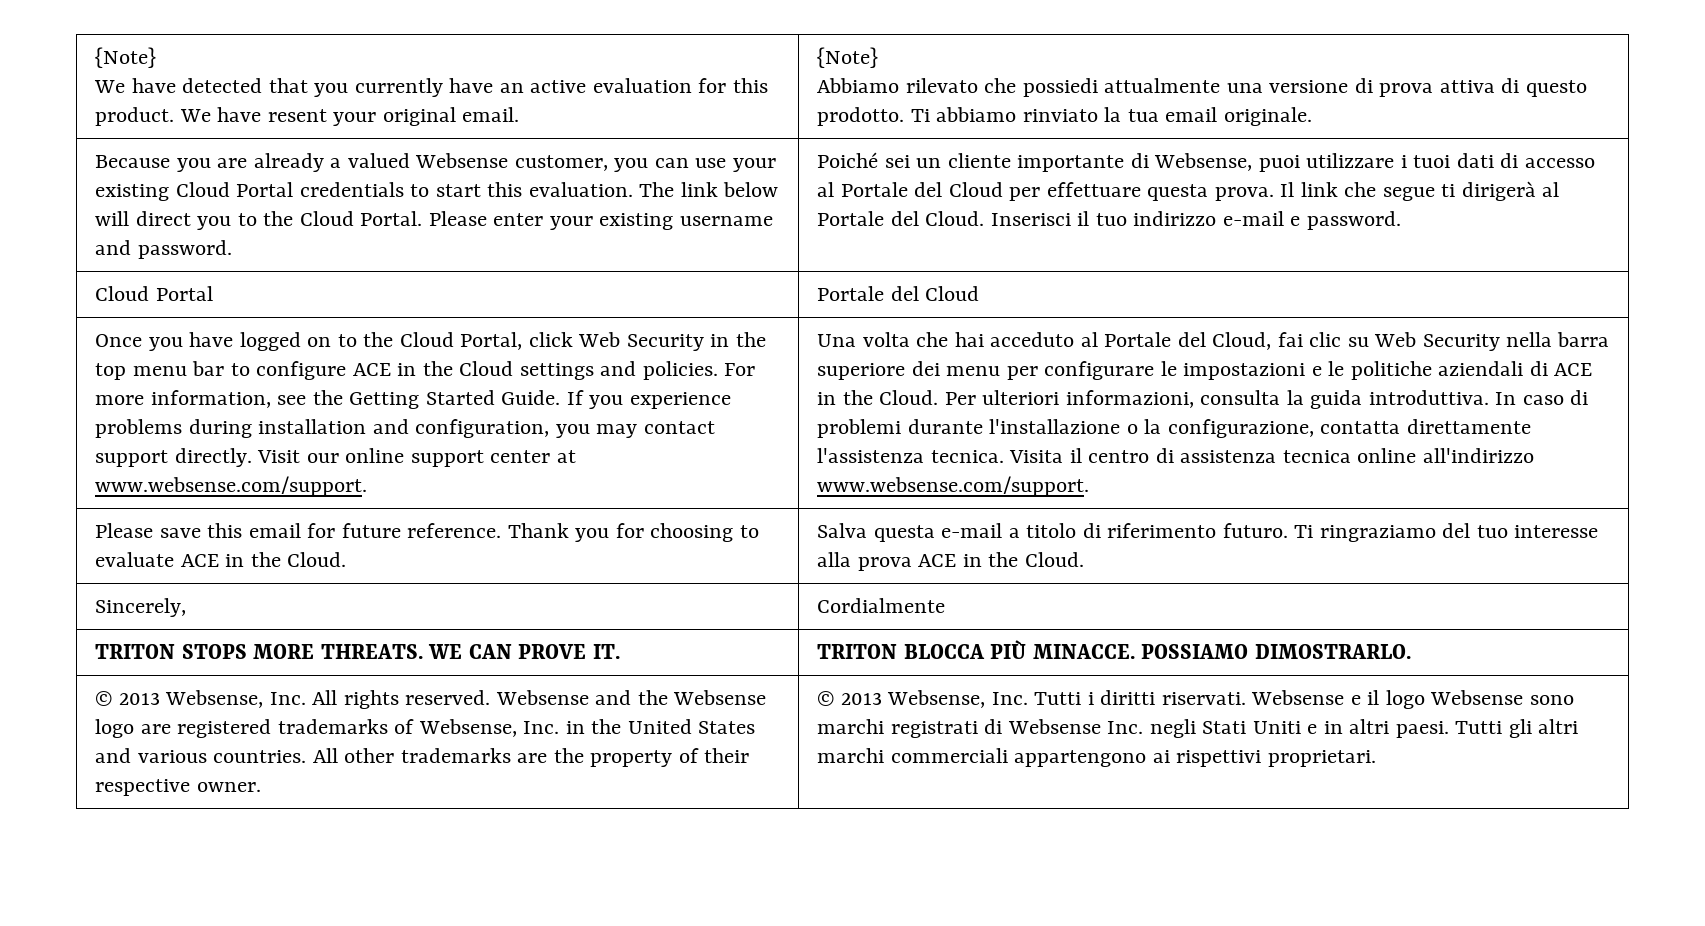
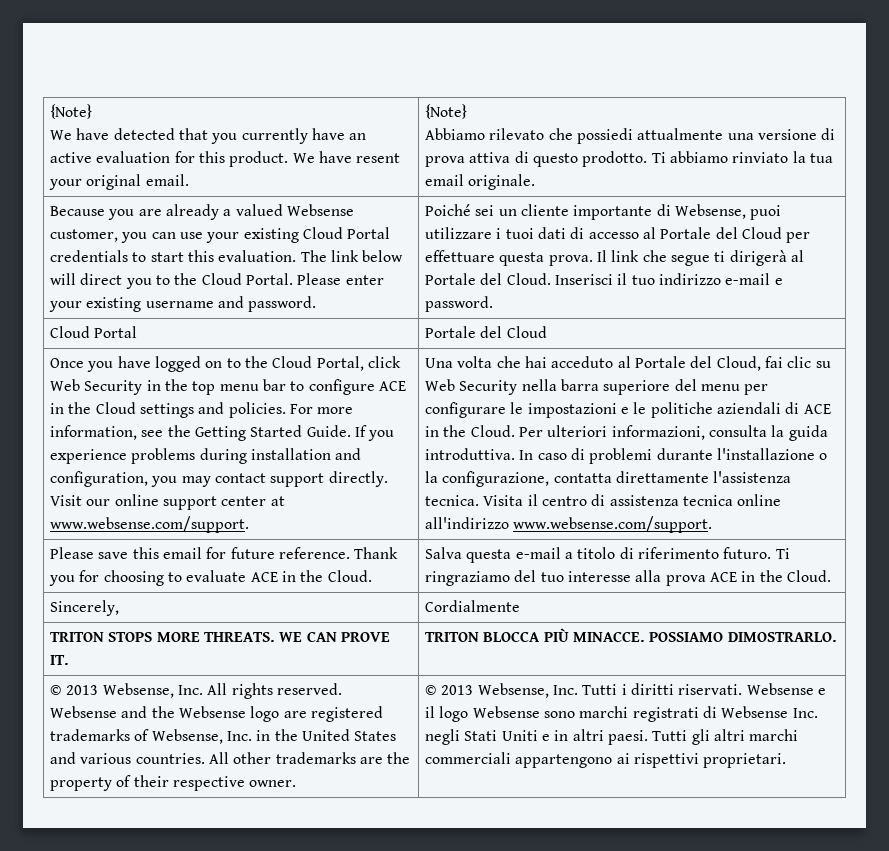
- Una volta che hai acceduto al Portale del Cloud, fai clic su Web Security nella barra superiore dei menu per configurare le impostazioni e le politiche aziendali di ACE in the Cloud.
+ Una volta che hai acceduto al Portale del Cloud, fai clic su Web Security nella barra superiore del menu per configurare le impostazioni e le politiche aziendali di ACE in the Cloud.

